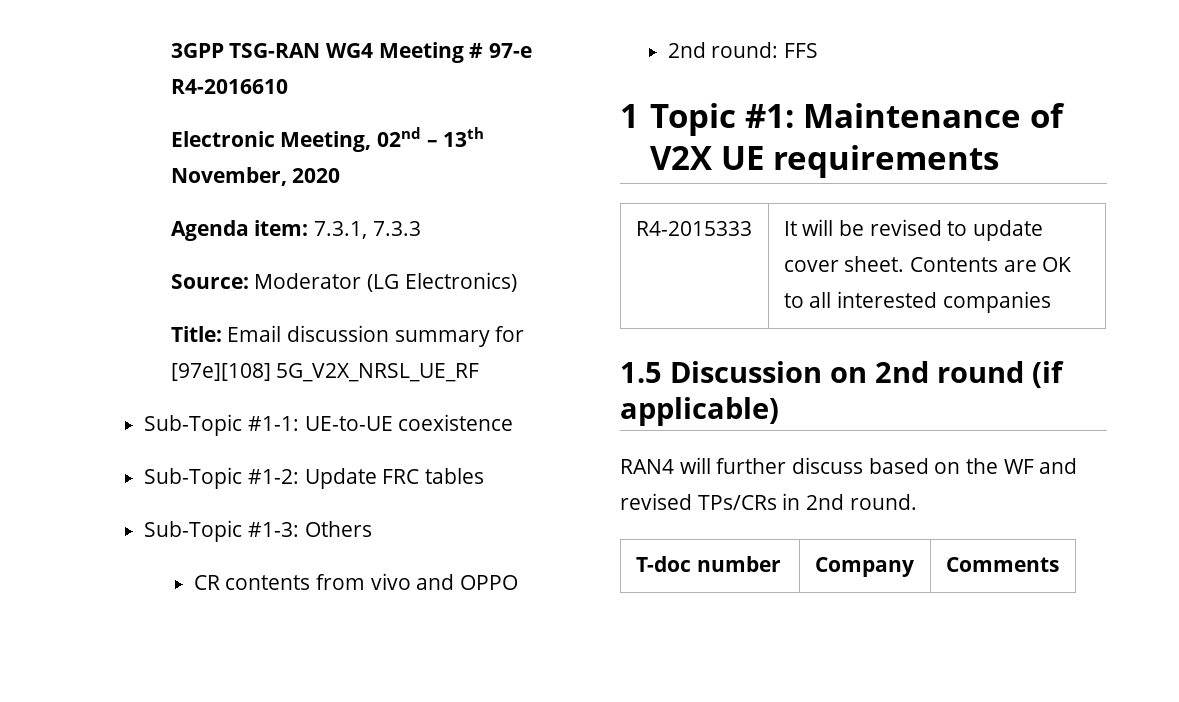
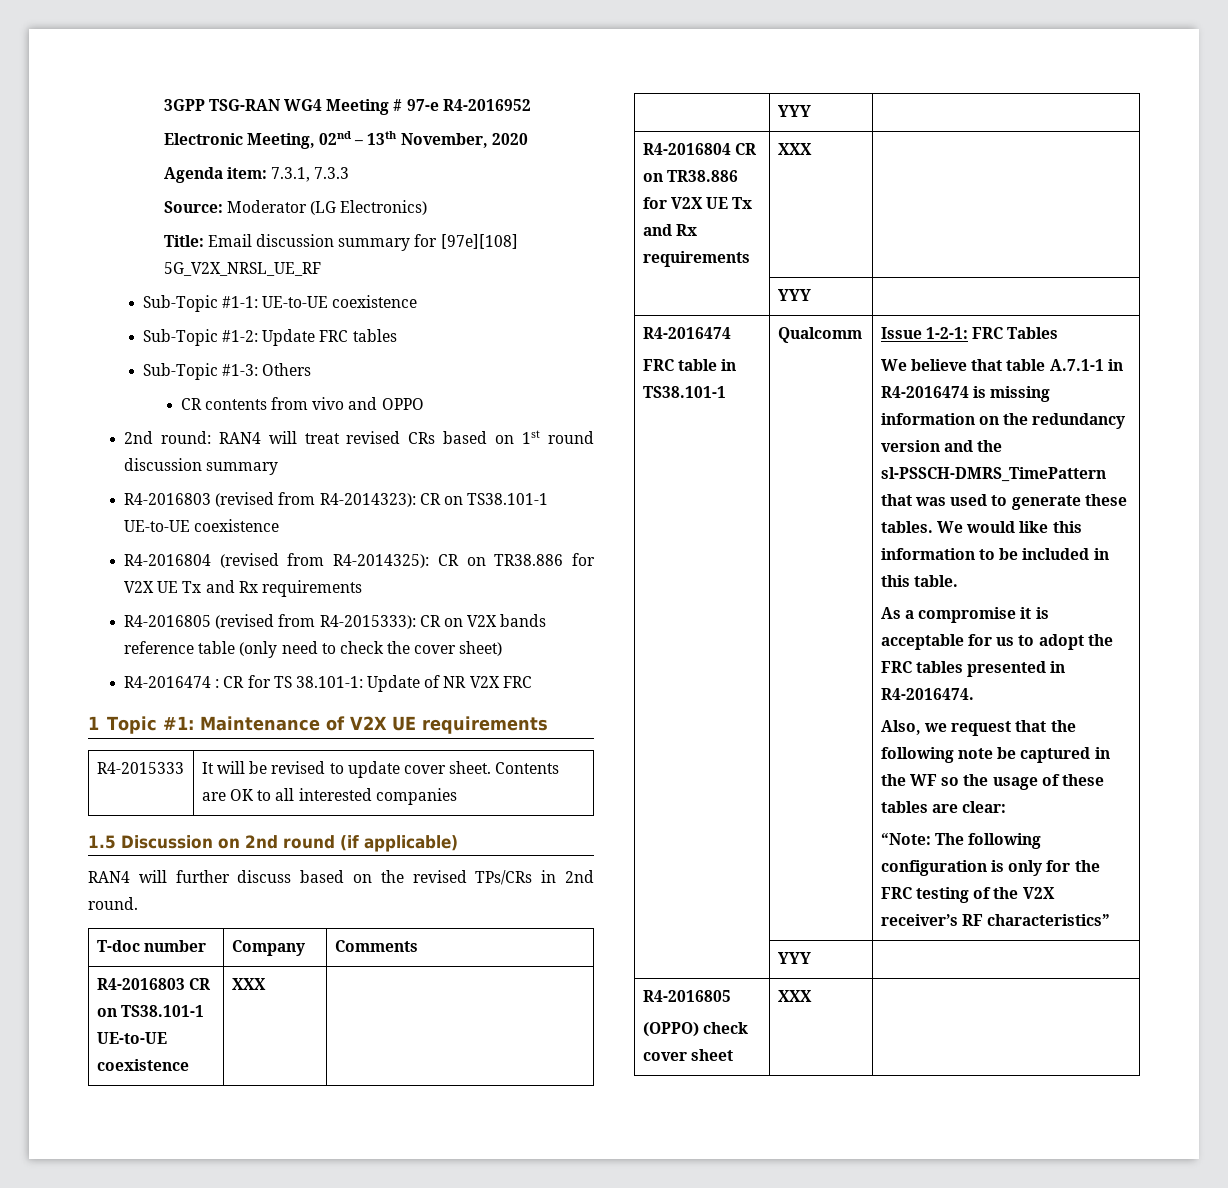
- 3GPP TSG-RAN WG4 Meeting # 97-e R4-2016610
+ 3GPP TSG-RAN WG4 Meeting # 97-e R4-2016952
- 2nd round: FFS
+ 2nd round: RAN4 will treat revised CRs based on 1st round discussion summary
+ R4-2016803 (revised from R4-2014323): CR on TS38.101-1 UE-to-UE coexistence
+ R4-2016804 (revised from R4-2014325): CR on TR38.886 for V2X UE Tx and Rx requirements
+ R4-2016805 (revised from R4-2015333): CR on V2X bands reference table (only need to check the cover sheet)
+ R4-2016474 : CR for TS 38.101-1: Update of NR V2X FRC
- RAN4 will further discuss based on the WF and revised TPs/CRs in 2nd round.
+ RAN4 will further discuss based on the revised TPs/CRs in 2nd round.
+ R4-2016803 CR on TS38.101-1 UE-to-UE coexistence | XXX |
+ | YYY |
+ R4-2016804 CR on TR38.886 for V2X UE Tx and Rx requirements | XXX |
+ | YYY |
+ R4-2016474
+ FRC table in TS38.101-1 | Qualcomm | Issue 1-2-1: FRC Tables
+ We believe that table A.7.1-1 in R4-2016474 is missing information on the redundancy version and the sl-PSSCH-DMRS_TimePattern that was used to generate these tables. We would like this information to be included in this table.
+ As a compromise it is acceptable for us to adopt the FRC tables presented in R4-2016474.
+ Also, we request that the following note be captured in the WF so the usage of these tables are clear:
+ “Note: The following configuration is only for the FRC testing of the V2X receiver’s RF characteristics”
+ | YYY |
+ R4-2016805
+ (OPPO) check cover sheet | XXX |

